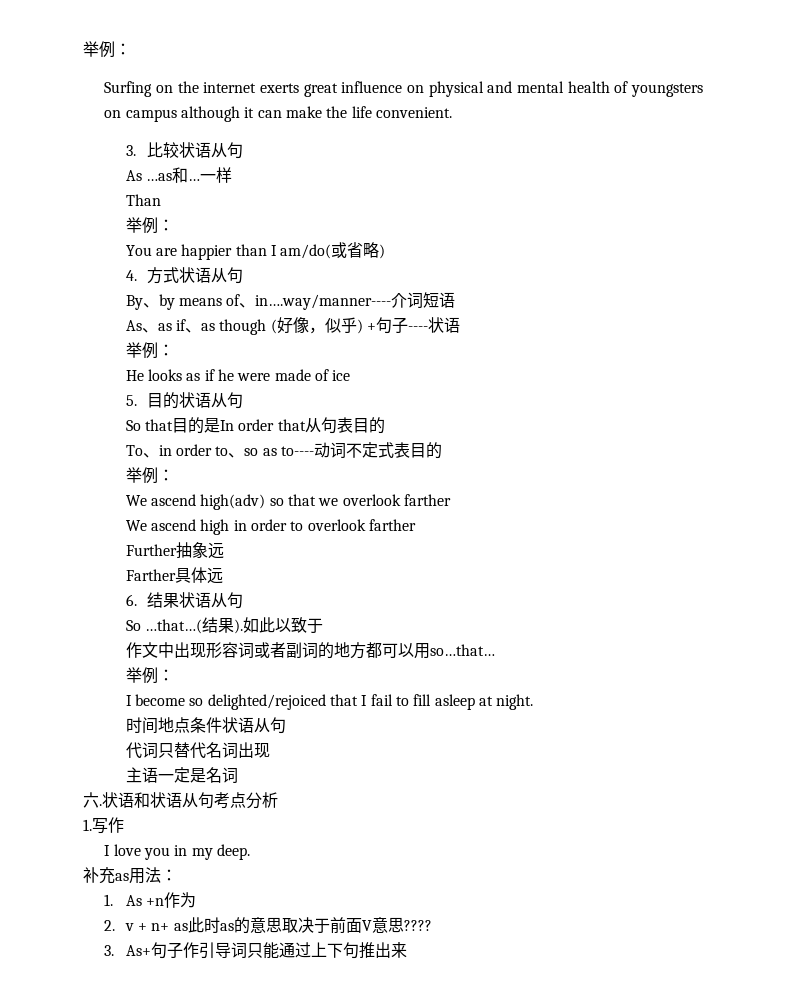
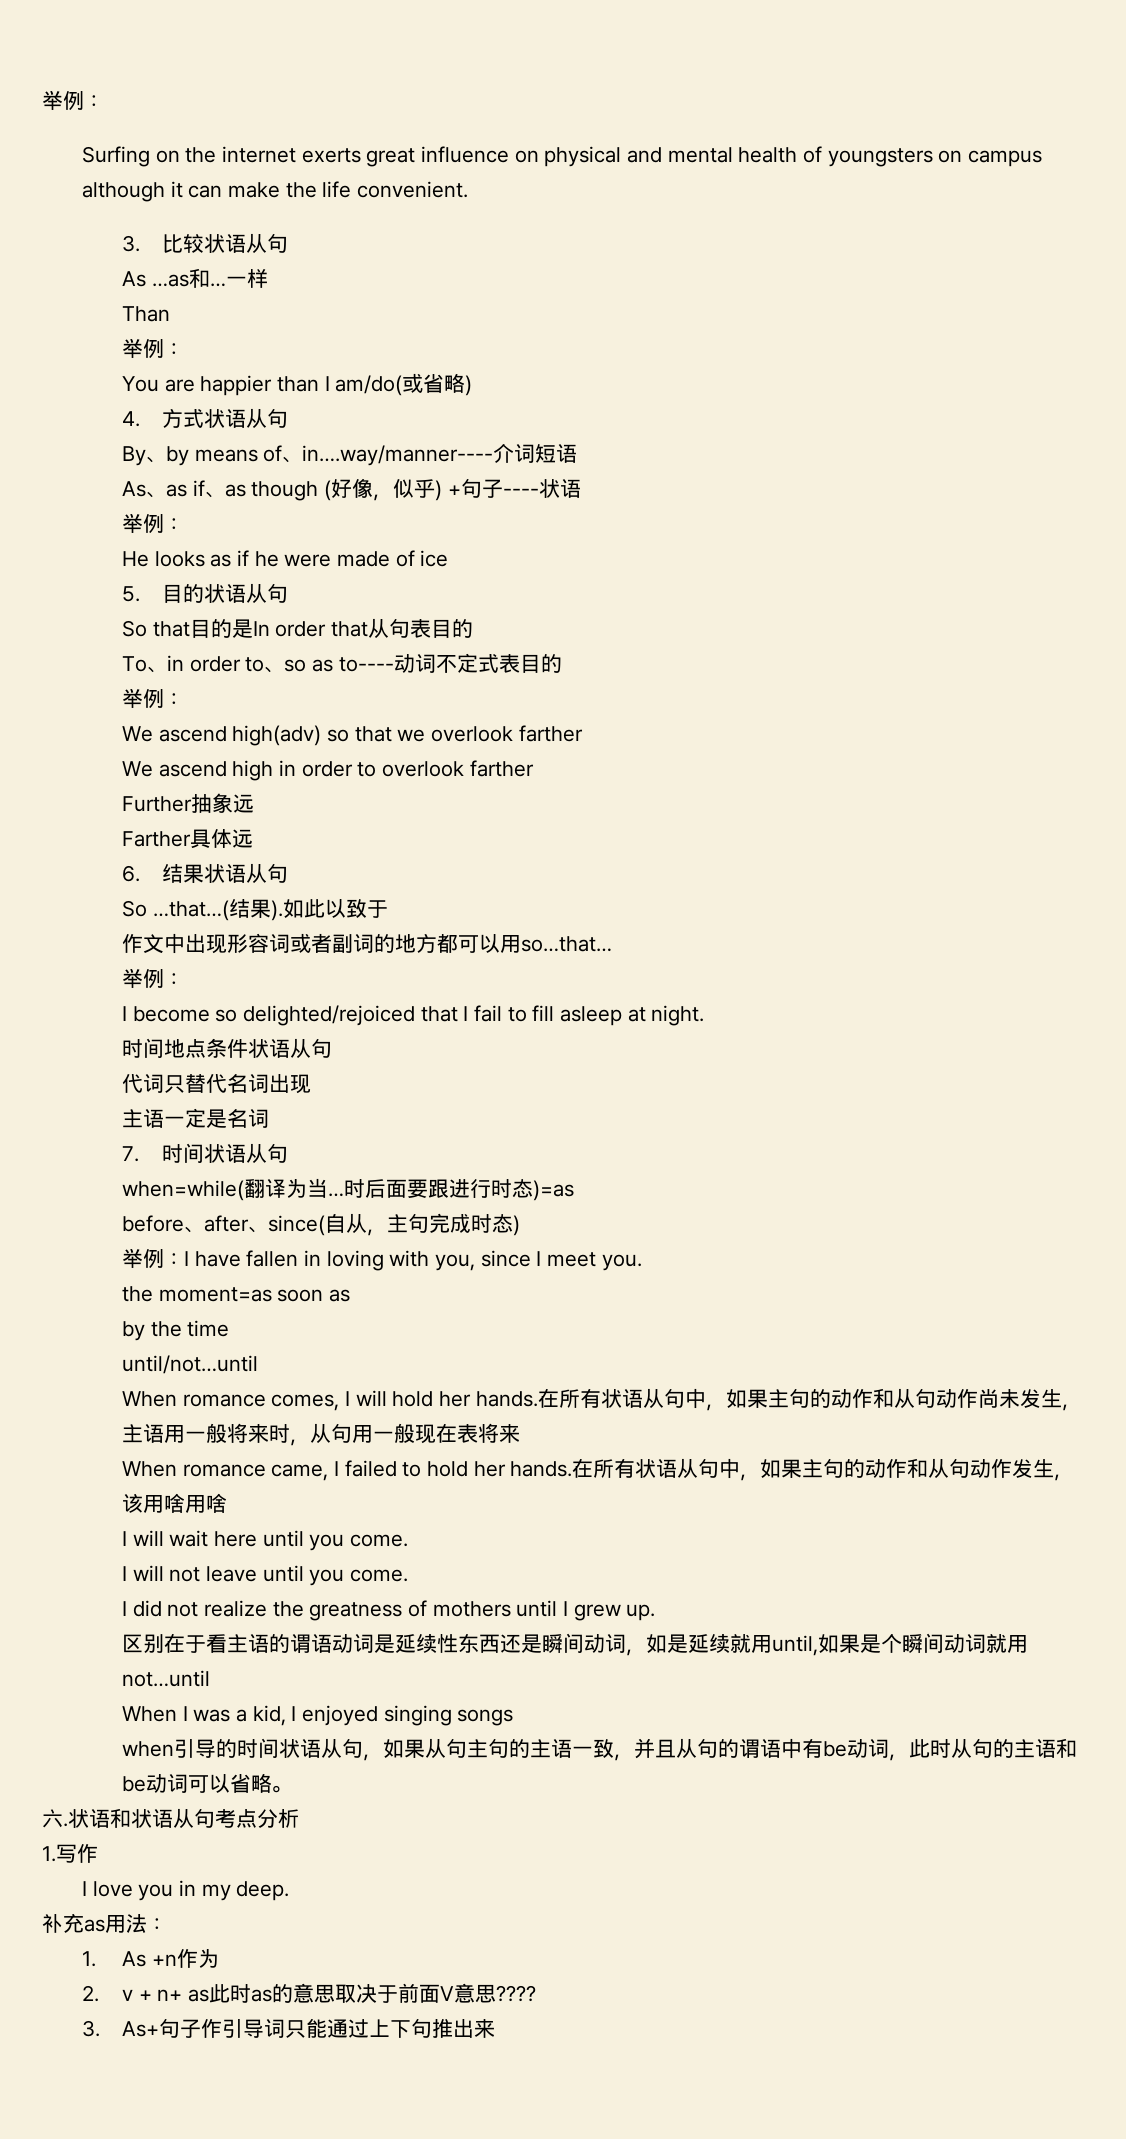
+ 7.时间状语从句
+ when=while(翻译为当…时后面要跟进行时态)=as
+ before、after、since(自从，主句完成时态)
+ 举例：I have fallen in loving with you, since I meet you.
+ the moment=as soon as
+ by the time
+ until/not…until
+ When romance comes, I will hold her hands.在所有状语从句中，如果主句的动作和从句动作尚未发生，主语用一般将来时，从句用一般现在表将来
+ When romance came, I failed to hold her hands.在所有状语从句中，如果主句的动作和从句动作发生，该用啥用啥
+ I will wait here until you come.
+ I will not leave until you come.
+ I did not realize the greatness of mothers until I grew up.
+ 区别在于看主语的谓语动词是延续性东西还是瞬间动词，如是延续就用until,如果是个瞬间动词就用not…until
+ When I was a kid, I enjoyed singing songs
+ when引导的时间状语从句，如果从句主句的主语一致，并且从句的谓语中有be动词，此时从句的主语和be动词可以省略。

